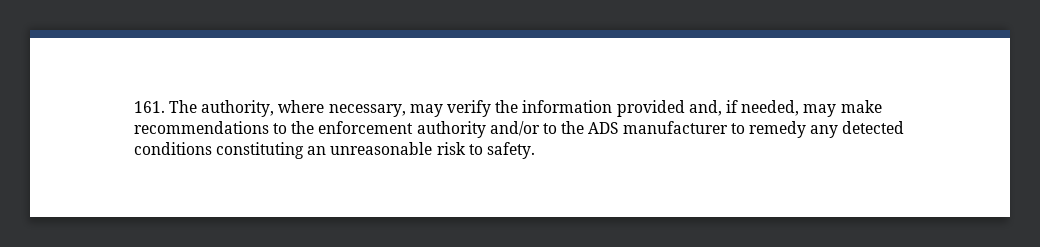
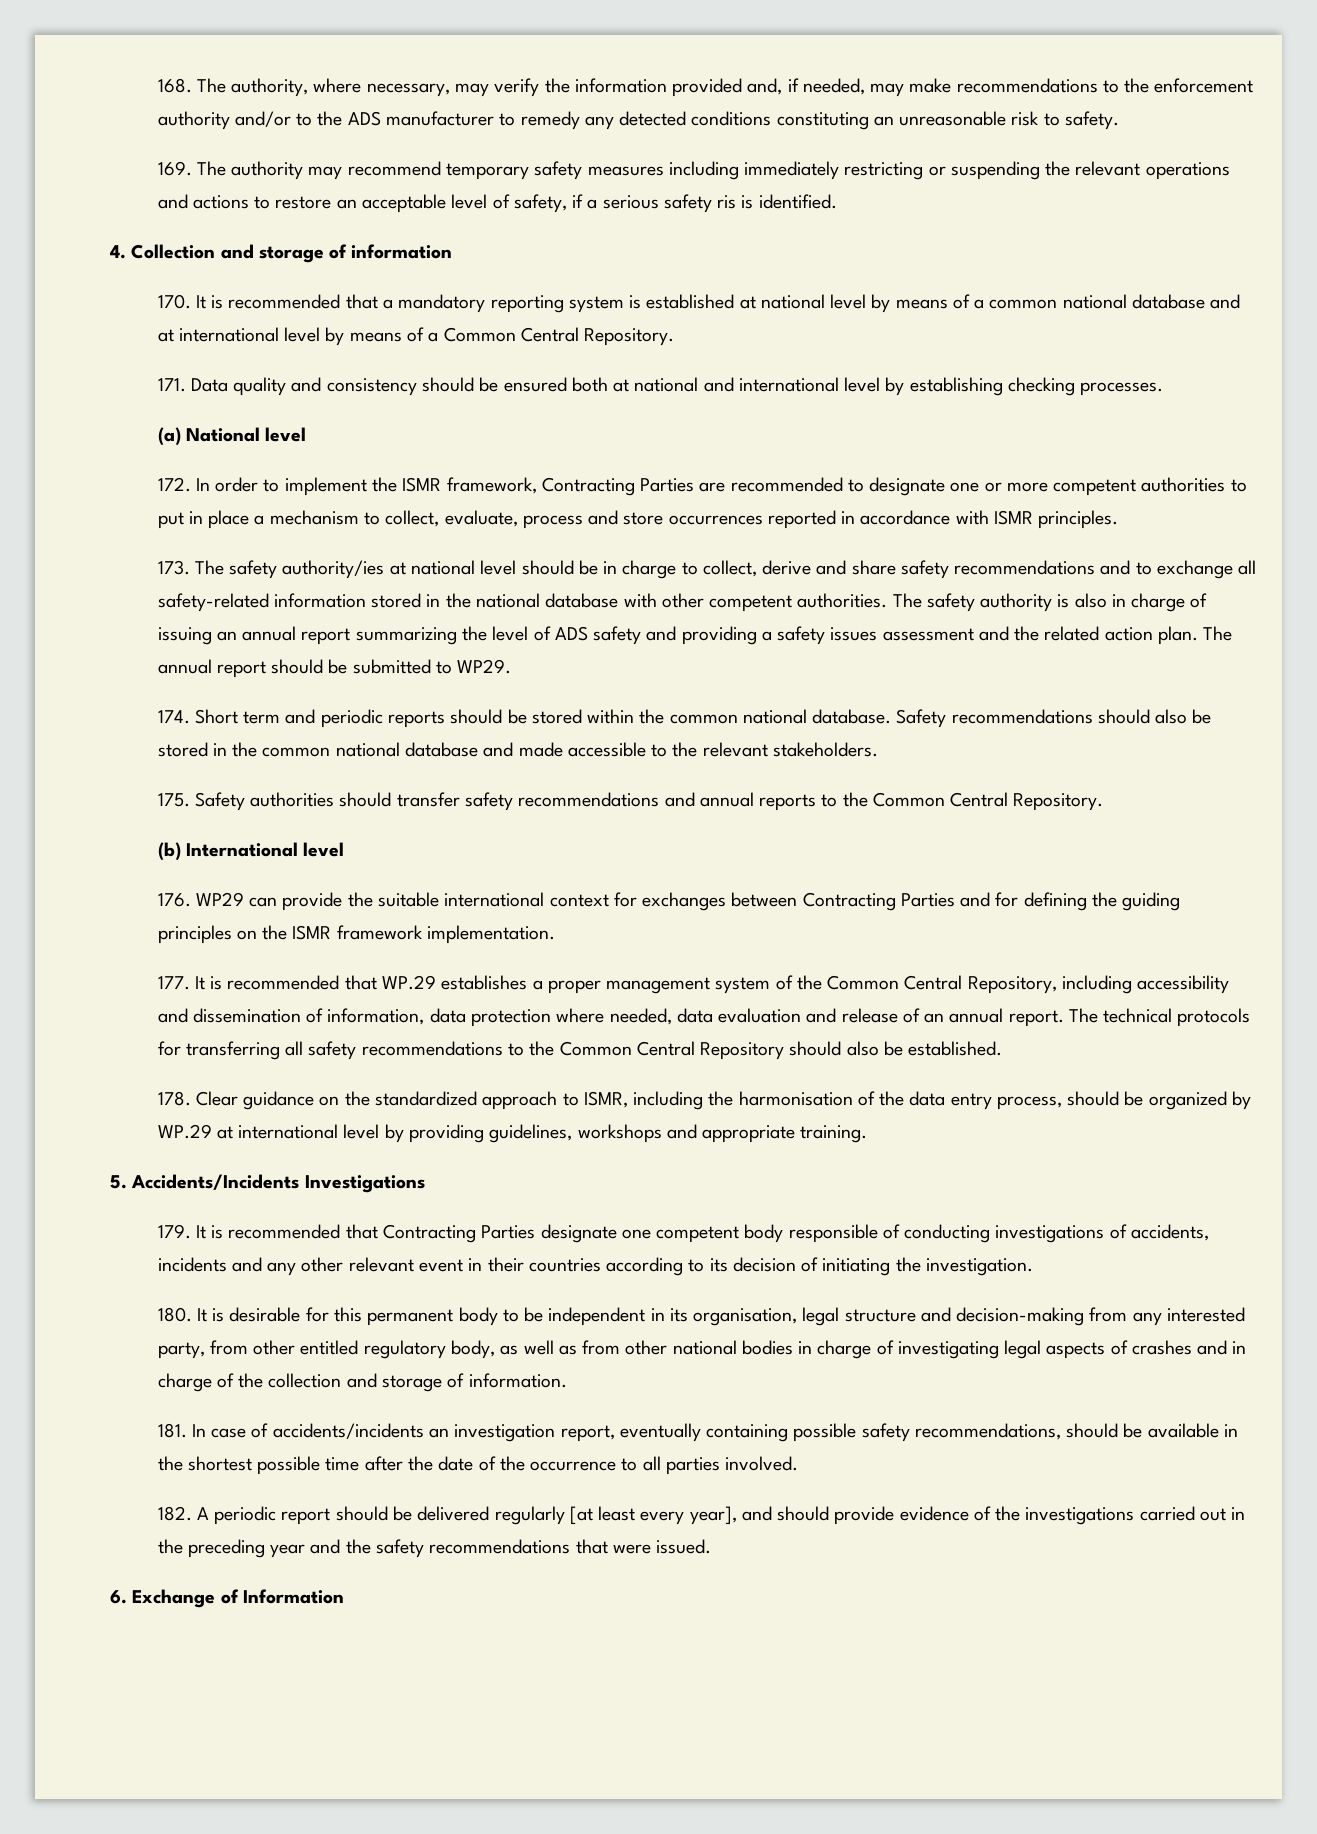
- 161. The authority, where necessary, may verify the information provided and, if needed, may make recommendations to the enforcement authority and/or to the ADS manufacturer to remedy any detected conditions constituting an unreasonable risk to safety.
+ 168. The authority, where necessary, may verify the information provided and, if needed, may make recommendations to the enforcement authority and/or to the ADS manufacturer to remedy any detected conditions constituting an unreasonable risk to safety.
+ 169. The authority may recommend temporary safety measures including immediately restricting or suspending the relevant operations and actions to restore an acceptable level of safety, if a serious safety ris is identified.
+ 4. Collection and storage of information
+ 170. It is recommended that a mandatory reporting system is established at national level by means of a common national database and at international level by means of a Common Central Repository.
+ 171. Data quality and consistency should be ensured both at national and international level by establishing checking processes.
+ (a) National level
+ 172. In order to implement the ISMR framework, Contracting Parties are recommended to designate one or more competent authorities to put in place a mechanism to collect, evaluate, process and store occurrences reported in accordance with ISMR principles.
+ 173. The safety authority/ies at national level should be in charge to collect, derive and share safety recommendations and to exchange all safety-related information stored in the national database with other competent authorities. The safety authority is also in charge of issuing an annual report summarizing the level of ADS safety and providing a safety issues assessment and the related action plan. The annual report should be submitted to WP29.
+ 174. Short term and periodic reports should be stored within the common national database. Safety recommendations should also be stored in the common national database and made accessible to the relevant stakeholders.
+ 175. Safety authorities should transfer safety recommendations and annual reports to the Common Central Repository.
+ (b) International level
+ 176. WP29 can provide the suitable international context for exchanges between Contracting Parties and for defining the guiding principles on the ISMR framework implementation.
+ 177. It is recommended that WP.29 establishes a proper management system of the Common Central Repository, including accessibility and dissemination of information, data protection where needed, data evaluation and release of an annual report. The technical protocols for transferring all safety recommendations to the Common Central Repository should also be established.
+ 178. Clear guidance on the standardized approach to ISMR, including the harmonisation of the data entry process, should be organized by WP.29 at international level by providing guidelines, workshops and appropriate training.
+ 5. Accidents/Incidents Investigations
+ 179. It is recommended that Contracting Parties designate one competent body responsible of conducting investigations of accidents, incidents and any other relevant event in their countries according to its decision of initiating the investigation.
+ 180. It is desirable for this permanent body to be independent in its organisation, legal structure and decision-making from any interested party, from other entitled regulatory body, as well as from other national bodies in charge of investigating legal aspects of crashes and in charge of the collection and storage of information.
+ 181. In case of accidents/incidents an investigation report, eventually containing possible safety recommendations, should be available in the shortest possible time after the date of the occurrence to all parties involved.
+ 182. A periodic report should be delivered regularly [at least every year], and should provide evidence of the investigations carried out in the preceding year and the safety recommendations that were issued.
+ 6. Exchange of Information

